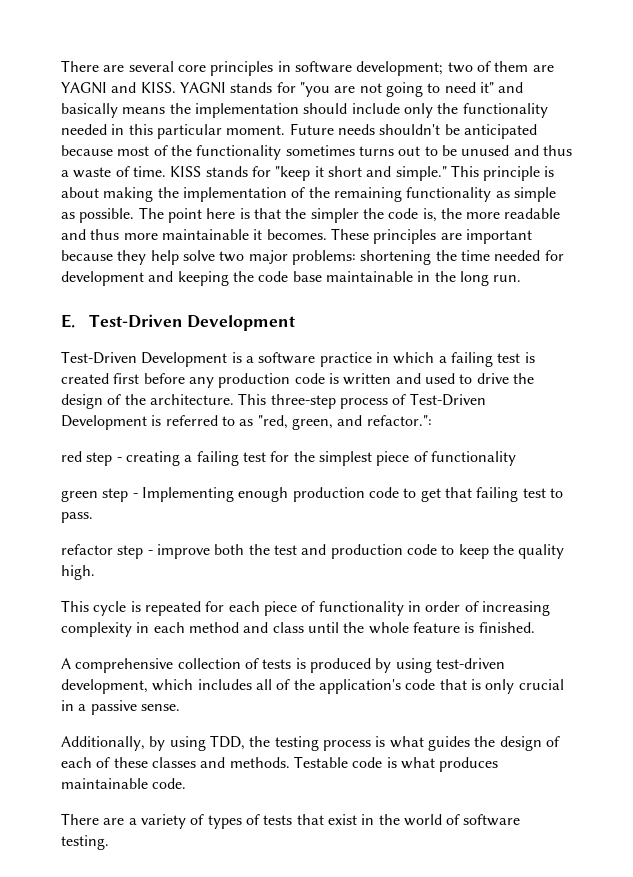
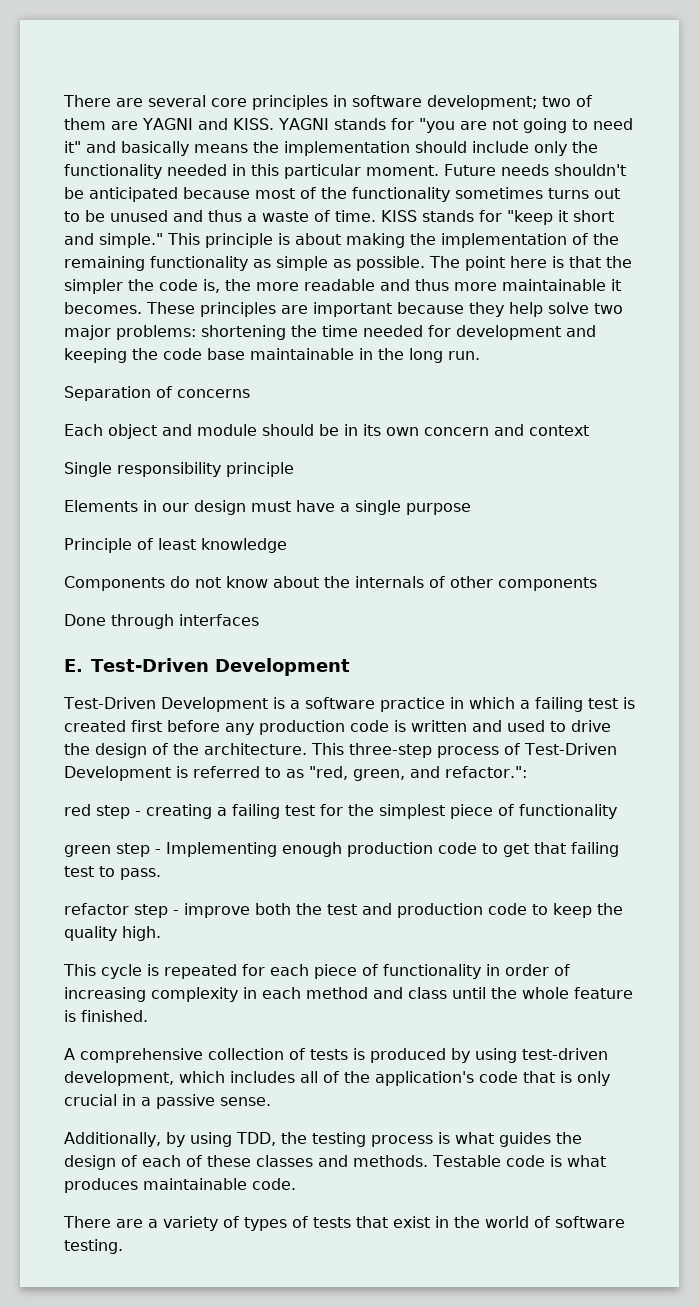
+ Separation of concerns
+ Each object and module should be in its own concern and context
+ Single responsibility principle
+ Elements in our design must have a single purpose
+ Principle of least knowledge
+ Components do not know about the internals of other components
+ Done through interfaces

